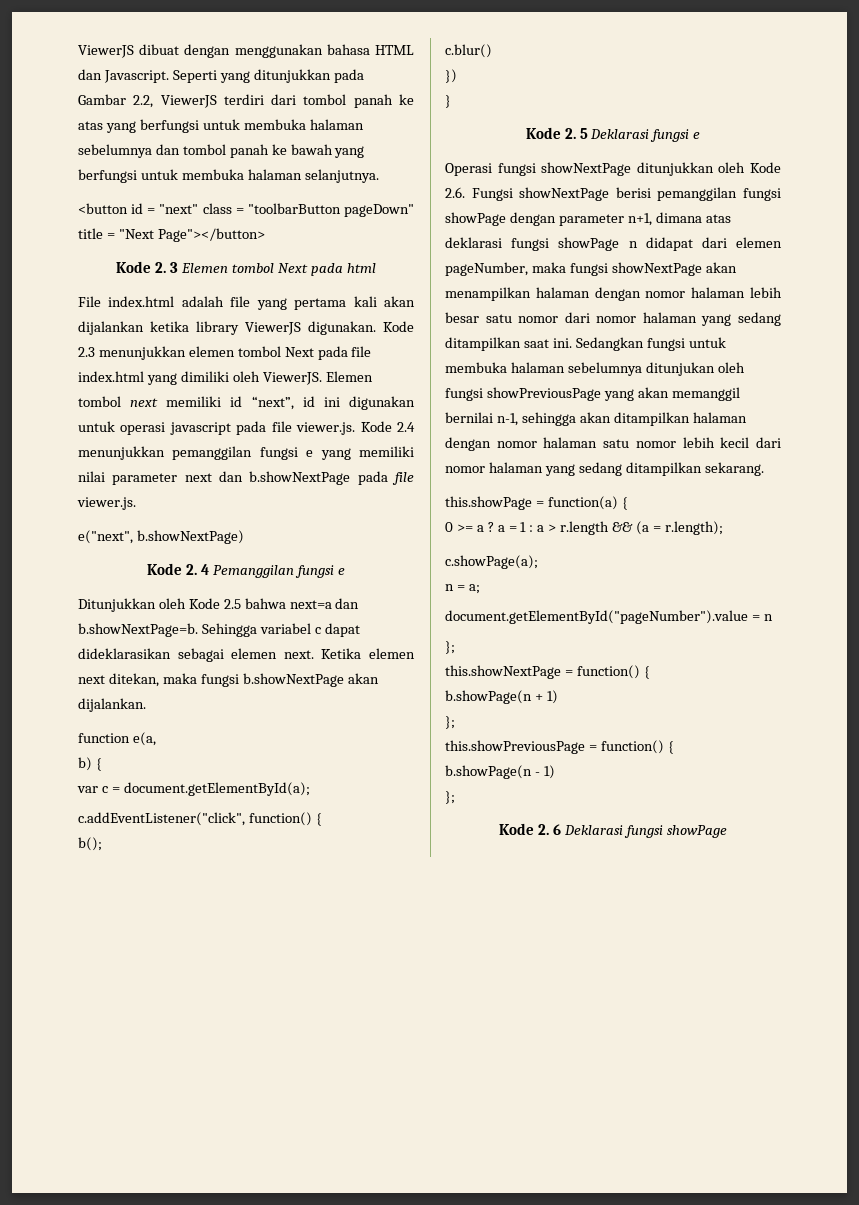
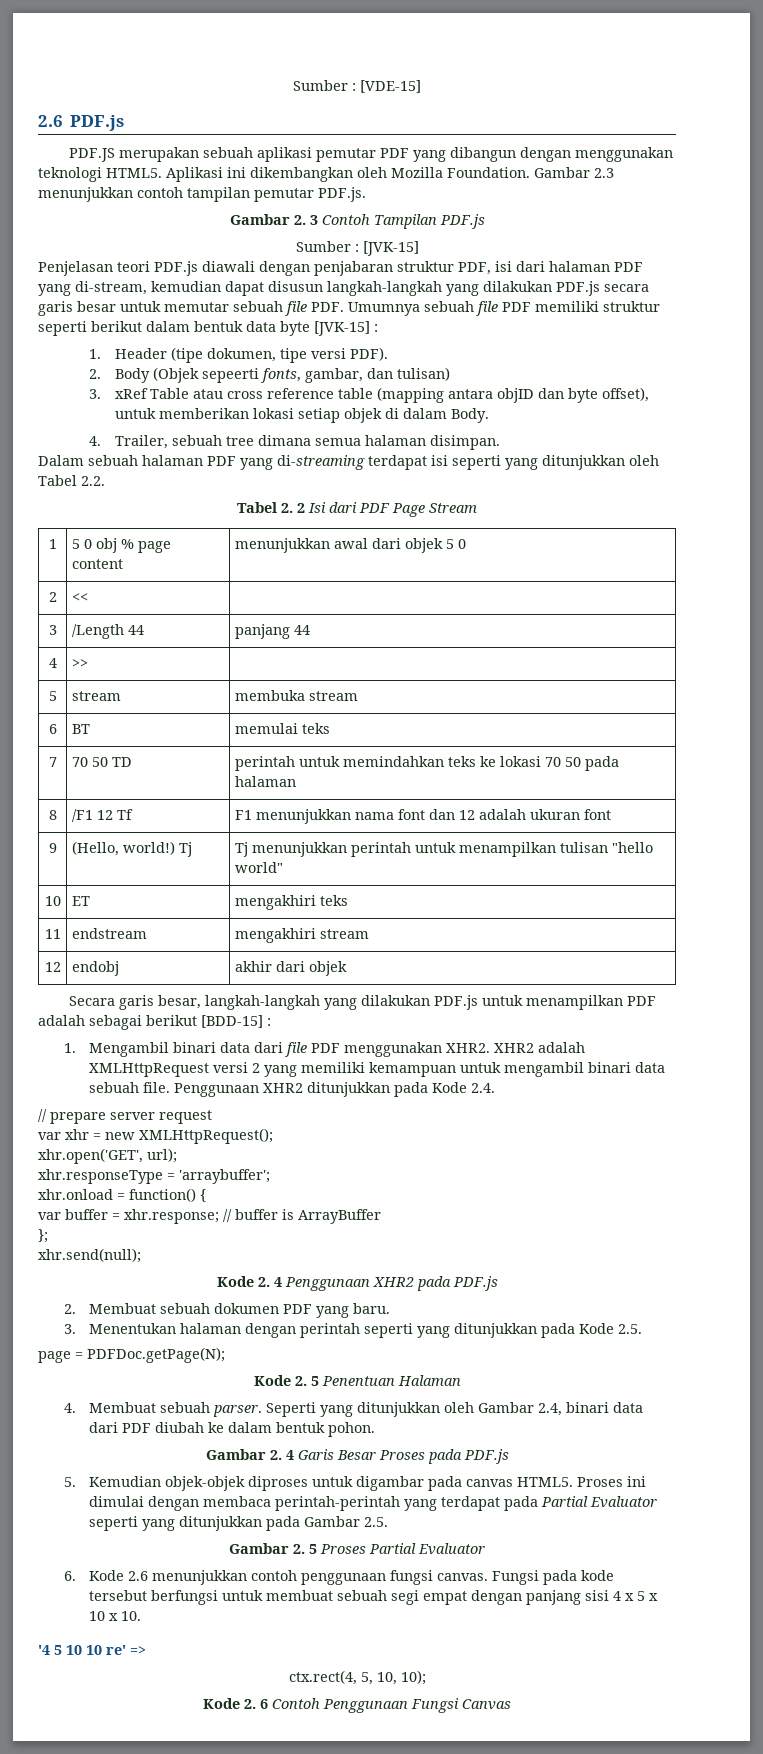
- ViewerJS dibuat dengan menggunakan bahasa HTML dan Javascript. Seperti yang ditunjukkan pada Gambar 2.2, ViewerJS terdiri dari tombol panah ke atas yang berfungsi untuk membuka halaman sebelumnya dan tombol panah ke bawah yang berfungsi untuk membuka halaman selanjutnya.
- <button id = "next" class = "toolbarButton pageDown" title = "Next Page"></button>
- Kode 2. 3 Elemen tombol Next pada html
- File index.html adalah file yang pertama kali akan dijalankan ketika library ViewerJS digunakan. Kode 2.3 menunjukkan elemen tombol Next pada file index.html yang dimiliki oleh ViewerJS. Elemen tombol next memiliki id “next”, id ini digunakan untuk operasi javascript pada file viewer.js. Kode 2.4 menunjukkan pemanggilan fungsi e yang memiliki nilai parameter next dan b.showNextPage pada file viewer.js.
- e("next", b.showNextPage)
- Kode 2. 4 Pemanggilan fungsi e
- Ditunjukkan oleh Kode 2.5 bahwa next=a dan b.showNextPage=b. Sehingga variabel c dapat dideklarasikan sebagai elemen next. Ketika elemen next ditekan, maka fungsi b.showNextPage akan dijalankan.
- function e(a,
- b) {
- var c = document.getElementById(a);
- c.addEventListener("click", function() {
- b();
- c.blur()
- })
- }
- Kode 2. 5 Deklarasi fungsi e
- Operasi fungsi showNextPage ditunjukkan oleh Kode 2.6. Fungsi showNextPage berisi pemanggilan fungsi showPage dengan parameter n+1, dimana atas deklarasi fungsi showPage n didapat dari elemen pageNumber, maka fungsi showNextPage akan menampilkan halaman dengan nomor halaman lebih besar satu nomor dari nomor halaman yang sedang ditampilkan saat ini. Sedangkan fungsi untuk membuka halaman sebelumnya ditunjukan oleh fungsi showPreviousPage yang akan memanggil bernilai n-1, sehingga akan ditampilkan halaman dengan nomor halaman satu nomor lebih kecil dari nomor halaman yang sedang ditampilkan sekarang.
- this.showPage = function(a) {
- 0 >= a ? a = 1 : a > r.length && (a = r.length);
- c.showPage(a);
- n = a;
- document.getElementById("pageNumber").value = n
+ Sumber : [VDE-15]
+ 2.6 PDF.js
+ PDF.JS merupakan sebuah aplikasi pemutar PDF yang dibangun dengan menggunakan teknologi HTML5. Aplikasi ini dikembangkan oleh Mozilla Foundation. Gambar 2.3 menunjukkan contoh tampilan pemutar PDF.js.
+ Gambar 2. 3 Contoh Tampilan PDF.js
+ Sumber : [JVK-15]
+ Penjelasan teori PDF.js diawali dengan penjabaran struktur PDF, isi dari halaman PDF yang di-stream, kemudian dapat disusun langkah-langkah yang dilakukan PDF.js secara garis besar untuk memutar sebuah file PDF. Umumnya sebuah file PDF memiliki struktur seperti berikut dalam bentuk data byte [JVK-15] :
+ 1. Header (tipe dokumen, tipe versi PDF).
+ 2. Body (Objek sepeerti fonts, gambar, dan tulisan)
+ 3. xRef Table atau cross reference table (mapping antara objID dan byte offset), untuk memberikan lokasi setiap objek di dalam Body.
+ 4. Trailer, sebuah tree dimana semua halaman disimpan.
+ Dalam sebuah halaman PDF yang di-streaming terdapat isi seperti yang ditunjukkan oleh Tabel 2.2.
+ Tabel 2. 2 Isi dari PDF Page Stream
+ 1 | 5 0 obj % page content | menunjukkan awal dari objek 5 0
+ 2 | << |
+ 3 | /Length 44 | panjang 44
+ 4 | >> |
+ 5 | stream | membuka stream
+ 6 | BT | memulai teks
+ 7 | 70 50 TD | perintah untuk memindahkan teks ke lokasi 70 50 pada halaman
+ 8 | /F1 12 Tf | F1 menunjukkan nama font dan 12 adalah ukuran font
+ 9 | (Hello, world!) Tj | Tj menunjukkan perintah untuk menampilkan tulisan "hello world"
+ 10 | ET | mengakhiri teks
+ 11 | endstream | mengakhiri stream
+ 12 | endobj | akhir dari objek
+ Secara garis besar, langkah-langkah yang dilakukan PDF.js untuk menampilkan PDF adalah sebagai berikut [BDD-15] :
+ 1. Mengambil binari data dari file PDF menggunakan XHR2. XHR2 adalah XMLHttpRequest versi 2 yang memiliki kemampuan untuk mengambil binari data sebuah file. Penggunaan XHR2 ditunjukkan pada Kode 2.4.
+ // prepare server request
+ var xhr = new XMLHttpRequest();
+ xhr.open('GET', url);
+ xhr.responseType = 'arraybuffer';
+ xhr.onload = function() {
+ var buffer = xhr.response; // buffer is ArrayBuffer
  };
- this.showNextPage = function() {
- b.showPage(n + 1)
- };
- this.showPreviousPage = function() {
- b.showPage(n - 1)
- };
+ xhr.send(null);
+ Kode 2. 4 Penggunaan XHR2 pada PDF.js
+ 2. Membuat sebuah dokumen PDF yang baru.
+ 3. Menentukan halaman dengan perintah seperti yang ditunjukkan pada Kode 2.5.
+ page = PDFDoc.getPage(N);
+ Kode 2. 5 Penentuan Halaman
+ 4. Membuat sebuah parser. Seperti yang ditunjukkan oleh Gambar 2.4, binari data dari PDF diubah ke dalam bentuk pohon.
+ Gambar 2. 4 Garis Besar Proses pada PDF.js
+ 5. Kemudian objek-objek diproses untuk digambar pada canvas HTML5. Proses ini dimulai dengan membaca perintah-perintah yang terdapat pada Partial Evaluator seperti yang ditunjukkan pada Gambar 2.5.
+ Gambar 2. 5 Proses Partial Evaluator
+ 6. Kode 2.6 menunjukkan contoh penggunaan fungsi canvas. Fungsi pada kode tersebut berfungsi untuk membuat sebuah segi empat dengan panjang sisi 4 x 5 x 10 x 10.
+ '4 5 10 10 re' =>
+ ctx.rect(4, 5, 10, 10);
- Kode 2. 6 Deklarasi fungsi showPage
+ Kode 2. 6 Contoh Penggunaan Fungsi Canvas

